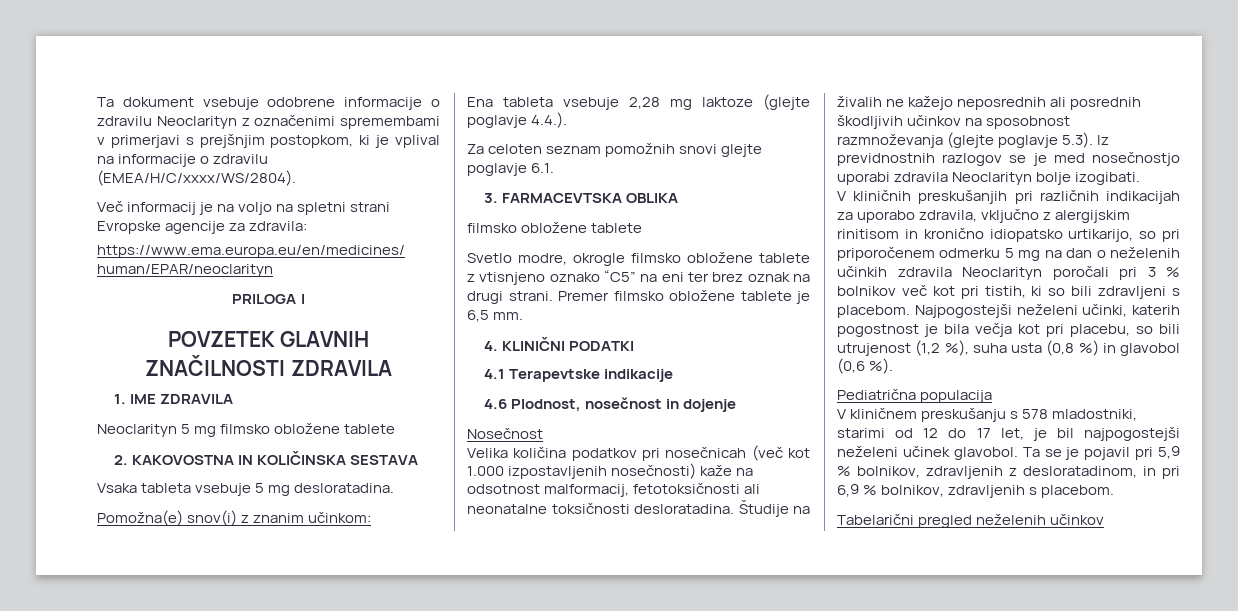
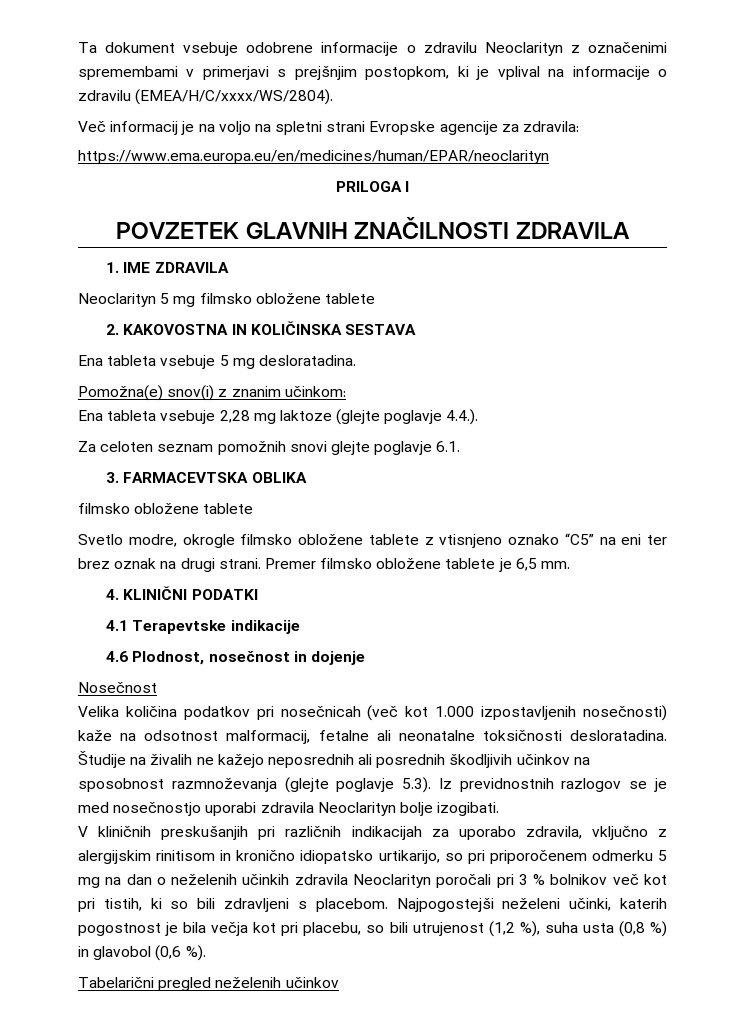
- Vsaka tableta vsebuje 5 mg desloratadina.
+ Ena tableta vsebuje 5 mg desloratadina.
- Velika količina podatkov pri nosečnicah (več kot 1.000 izpostavljenih nosečnosti) kaže na odsotnost malformacij, fetotoksičnosti ali neonatalne toksičnosti desloratadina.
+ Velika količina podatkov pri nosečnicah (več kot 1.000 izpostavljenih nosečnosti) kaže na odsotnost malformacij, fetalne ali neonatalne toksičnosti desloratadina.
- Pediatrična populacija
- V kliničnem preskušanju s 578 mladostniki, starimi od 12 do 17 let, je bil najpogostejši neželeni učinek glavobol. Ta se je pojavil pri 5,9 % bolnikov, zdravljenih z desloratadinom, in pri 6,9 % bolnikov, zdravljenih s placebom.

